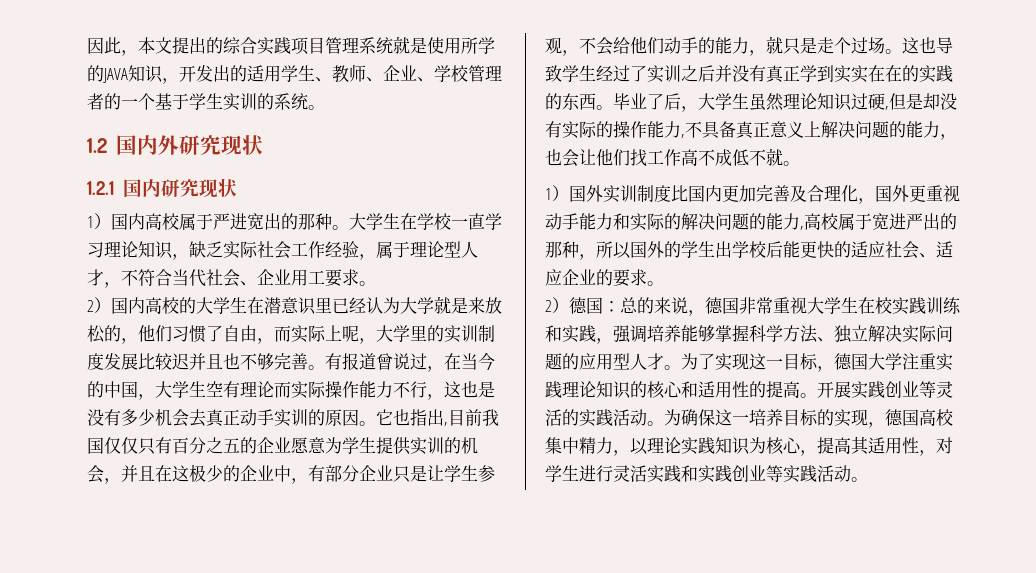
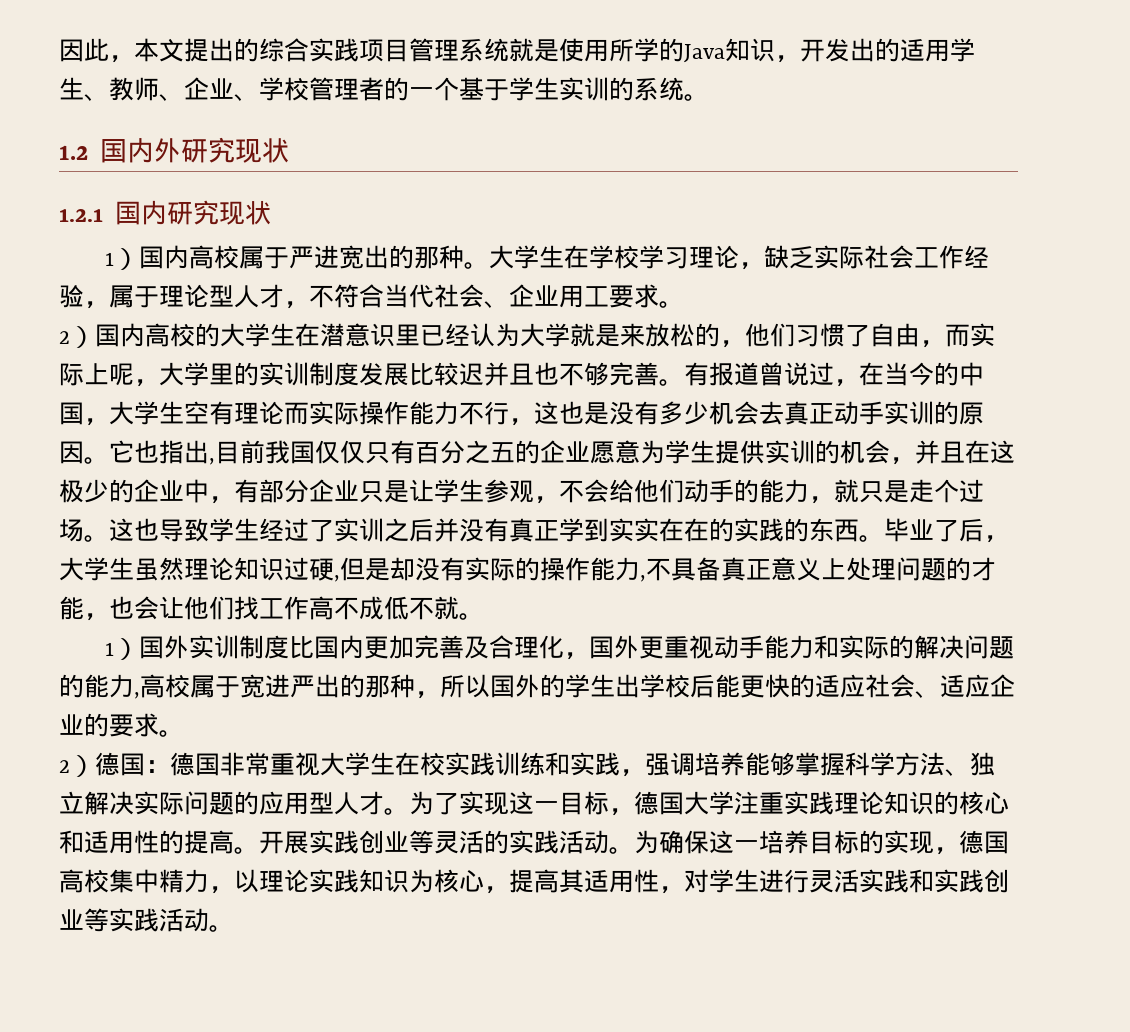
- 因此，本文提出的综合实践项目管理系统就是使用所学的JAVA知识，开发出的适用学生、教师、企业、学校管理者的一个基于学生实训的系统。
+ 因此，本文提出的综合实践项目管理系统就是使用所学的Java知识，开发出的适用学生、教师、企业、学校管理者的一个基于学生实训的系统。
- 大学生在学校一直学习理论知识，缺乏实际社会工作经验，属于理论型人才，不符合当代社会、企业用工要求。
+ 大学生在学校学习理论，缺乏实际社会工作经验，属于理论型人才，不符合当代社会、企业用工要求。
- 毕业了后，大学生虽然理论知识过硬,但是却没有实际的操作能力,不具备真正意义上解决问题的能力，也会让他们找工作高不成低不就。
+ 毕业了后，大学生虽然理论知识过硬,但是却没有实际的操作能力,不具备真正意义上处理问题的才能，也会让他们找工作高不成低不就。
- 2）德国：总的来说，德国非常重视大学生在校实践训练和实践，强调培养能够掌握科学方法、独立解决实际问题的应用型人才。
+ 2）德国：德国非常重视大学生在校实践训练和实践，强调培养能够掌握科学方法、独立解决实际问题的应用型人才。

